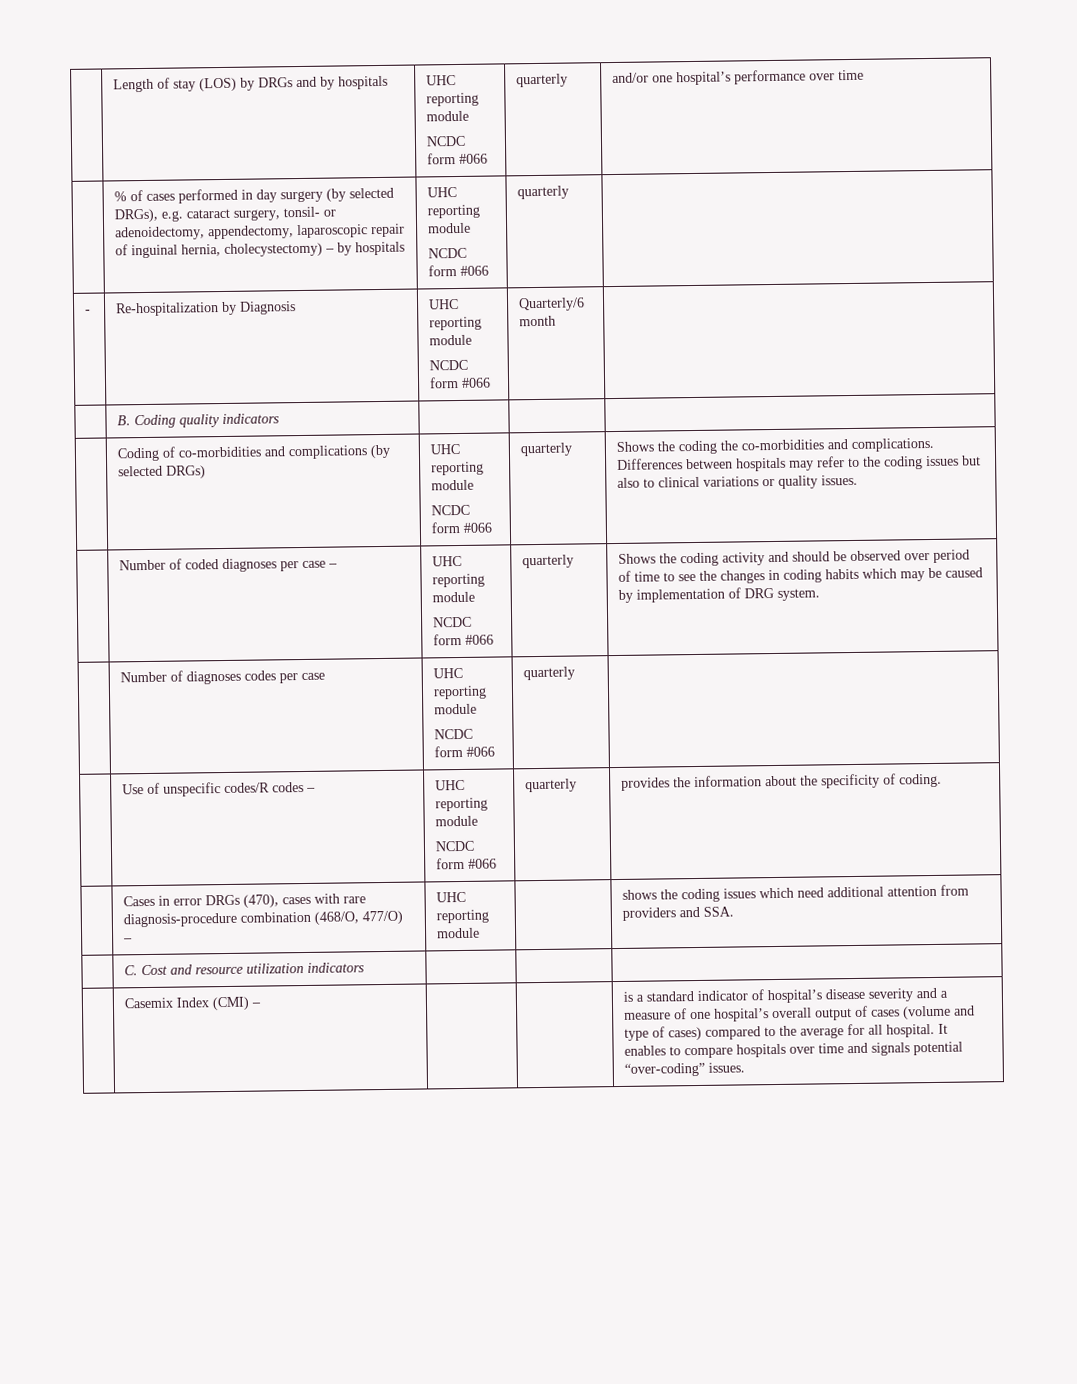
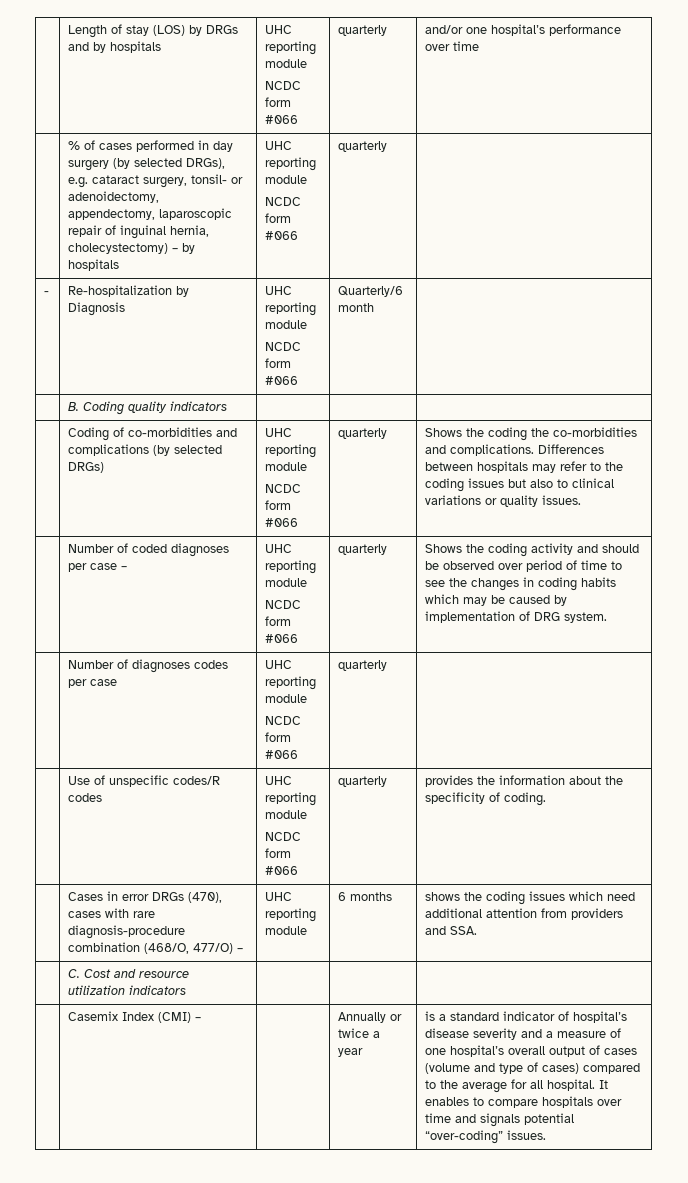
- | Use of unspecific codes/R codes – | UHC reporting module
+ | Use of unspecific codes/R codes | UHC reporting module
- | Cases in error DRGs (470), cases with rare diagnosis-procedure combination (468/O, 477/O) – | UHC reporting module | | shows the coding issues which need additional attention from providers and SSA.
+ | Cases in error DRGs (470), cases with rare diagnosis-procedure combination (468/O, 477/O) – | UHC reporting module | 6 months | shows the coding issues which need additional attention from providers and SSA.
+ Annually or twice a year

